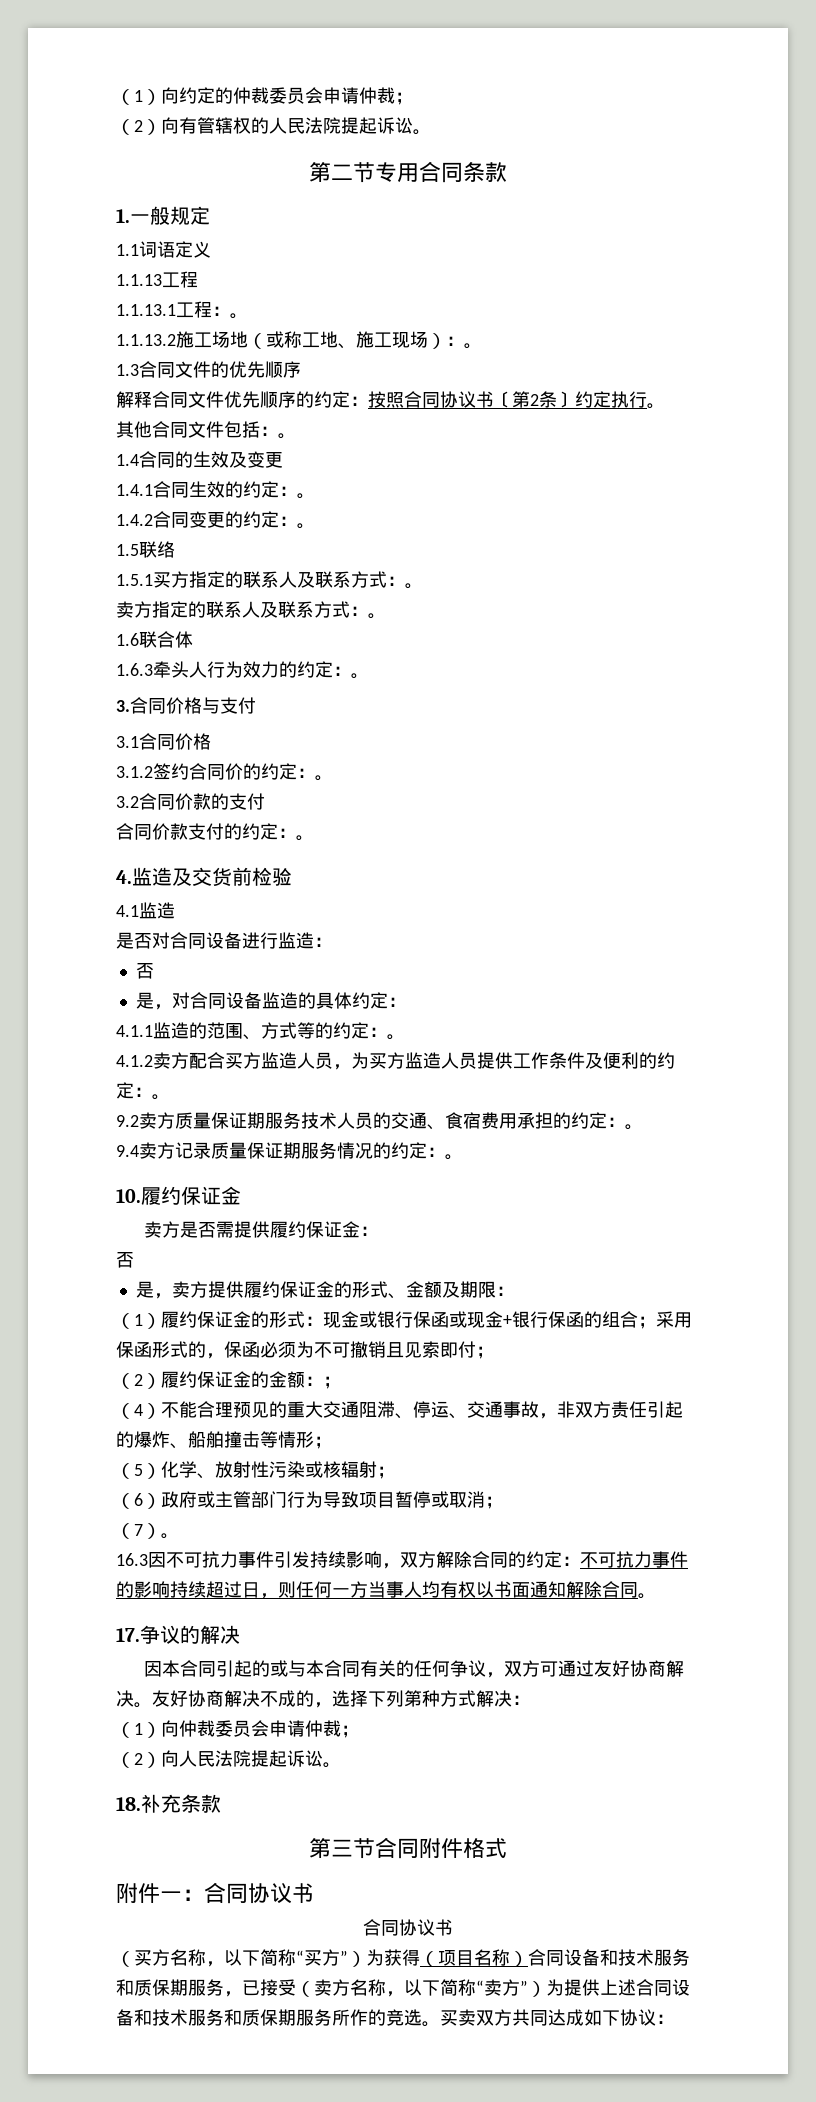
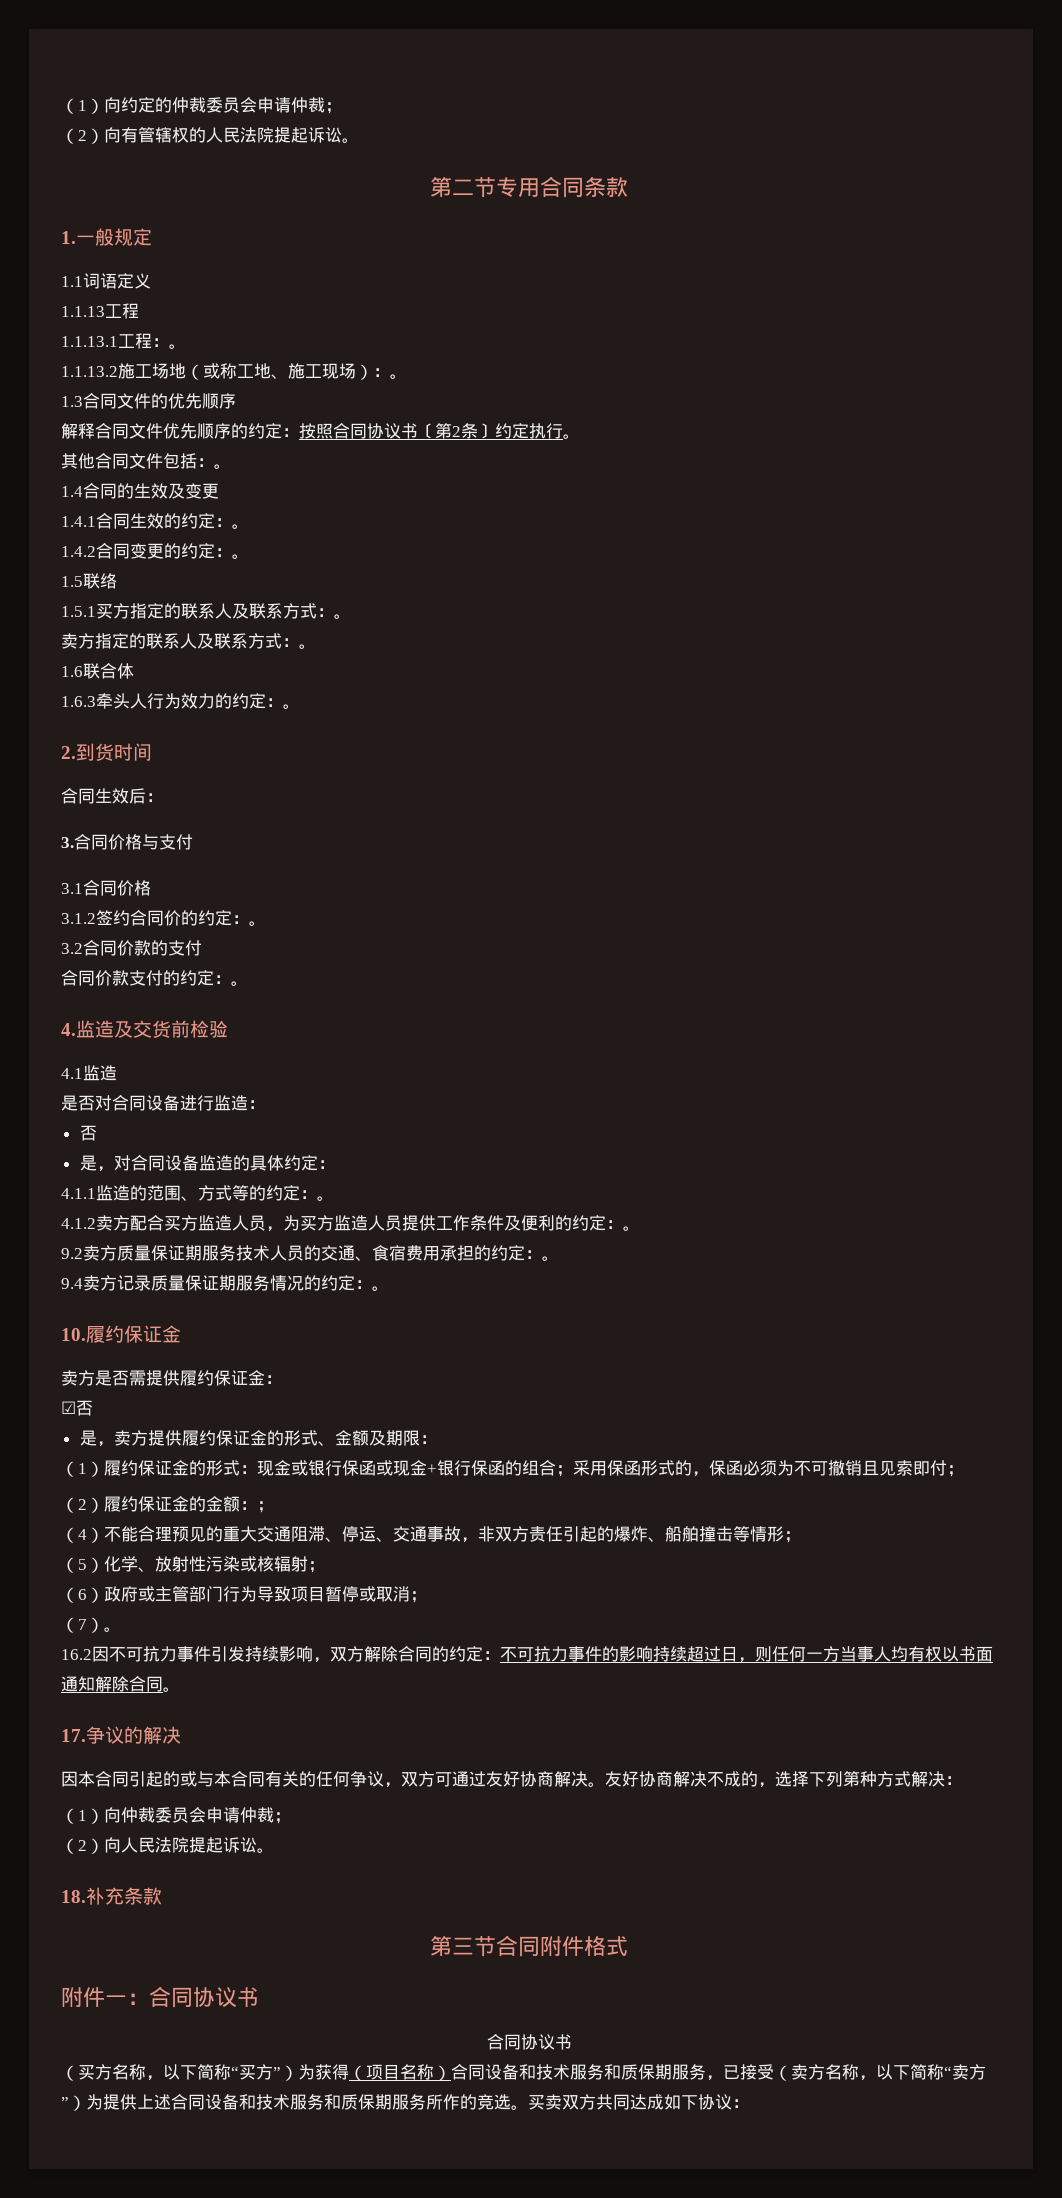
+ 2.到货时间
+ 合同生效后：
  卖方是否需提供履约保证金：
- 否
+ ☑否
- 16.3因不可抗力事件引发持续影响，双方解除合同的约定：不可抗力事件的影响持续超过日，则任何一方当事人均有权以书面通知解除合同。
+ 16.2因不可抗力事件引发持续影响，双方解除合同的约定：不可抗力事件的影响持续超过日，则任何一方当事人均有权以书面通知解除合同。

